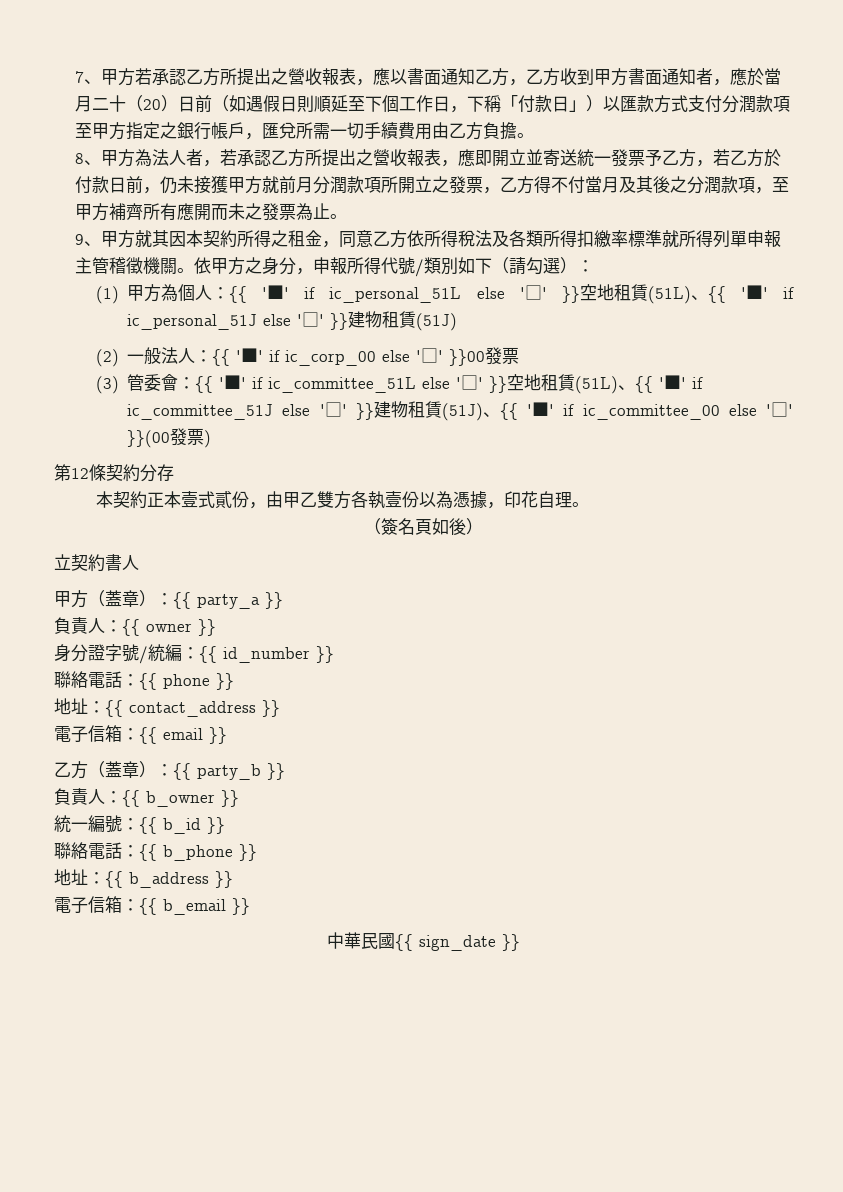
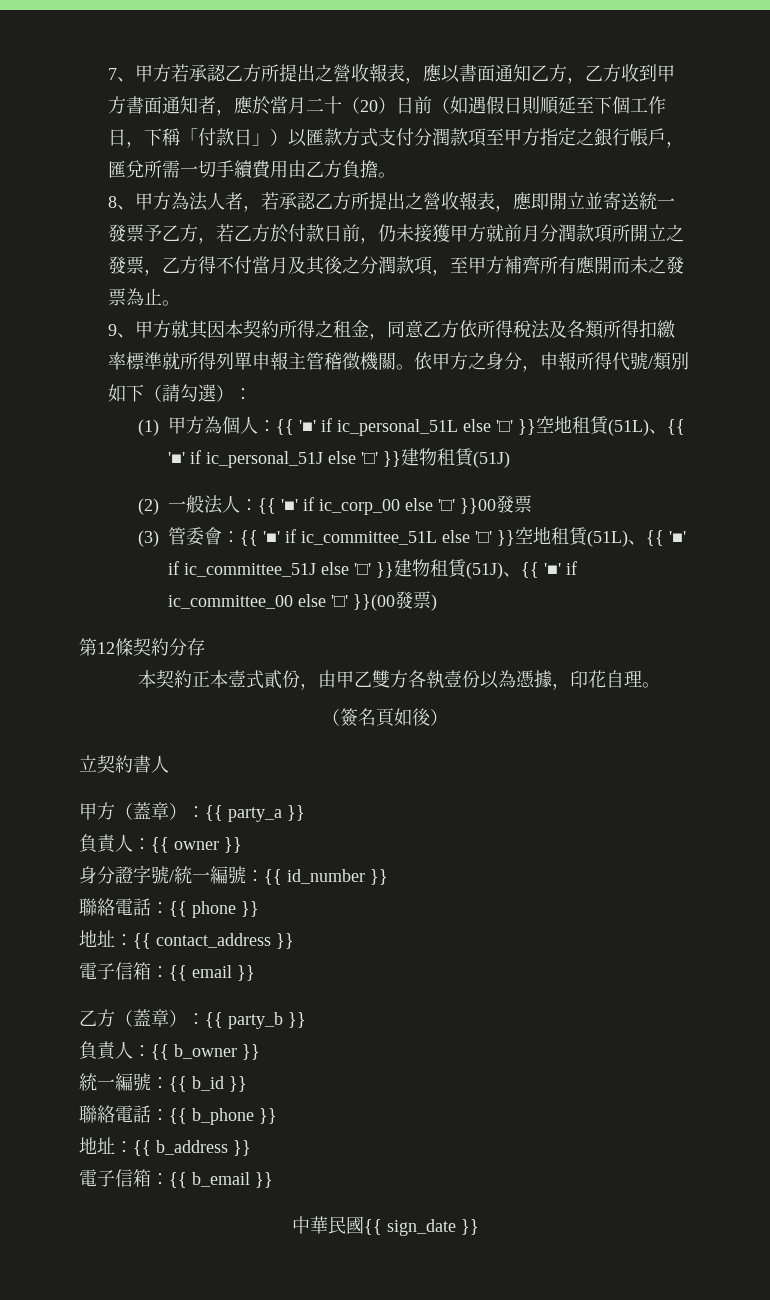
- 身分證字號/統編：{{ id_number }}
+ 身分證字號/統一編號：{{ id_number }}

